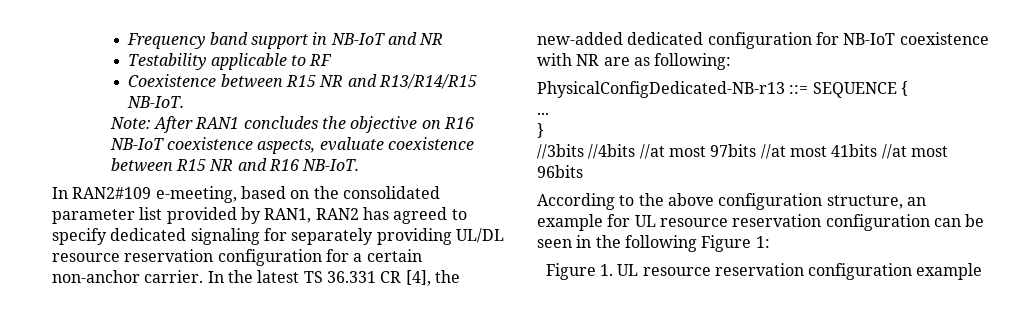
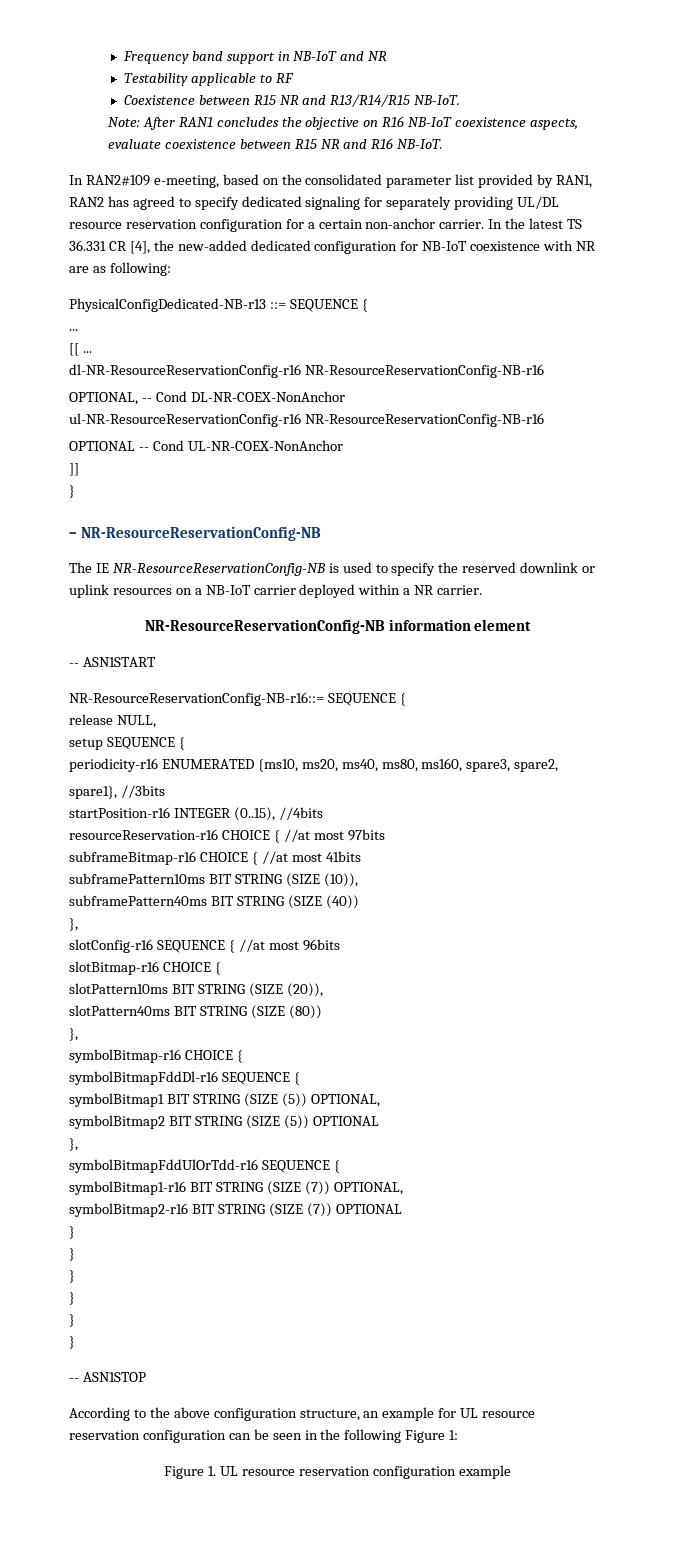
+ [[ ...
+ dl-NR-ResourceReservationConfig-r16 NR-ResourceReservationConfig-NB-r16
+ OPTIONAL, -- Cond DL-NR-COEX-NonAnchor
+ ul-NR-ResourceReservationConfig-r16 NR-ResourceReservationConfig-NB-r16
+ OPTIONAL -- Cond UL-NR-COEX-NonAnchor
+ ]]
  }
- //3bits //4bits //at most 97bits //at most 41bits //at most 96bits
+ – NR-ResourceReservationConfig-NB
+ The IE NR-ResourceReservationConfig-NB is used to specify the reserved downlink or uplink resources on a NB-IoT carrier deployed within a NR carrier.
+ NR-ResourceReservationConfig-NB information element
+ -- ASN1START
+ NR-ResourceReservationConfig-NB-r16::= SEQUENCE {
+ release NULL,
+ setup SEQUENCE {
+ periodicity-r16 ENUMERATED {ms10, ms20, ms40, ms80, ms160, spare3, spare2,
+ spare1}, //3bits
+ startPosition-r16 INTEGER (0..15), //4bits
+ resourceReservation-r16 CHOICE { //at most 97bits
+ subframeBitmap-r16 CHOICE { //at most 41bits
+ subframePattern10ms BIT STRING (SIZE (10)),
+ subframePattern40ms BIT STRING (SIZE (40))
+ },
+ slotConfig-r16 SEQUENCE { //at most 96bits
+ slotBitmap-r16 CHOICE {
+ slotPattern10ms BIT STRING (SIZE (20)),
+ slotPattern40ms BIT STRING (SIZE (80))
+ },
+ symbolBitmap-r16 CHOICE {
+ symbolBitmapFddDl-r16 SEQUENCE {
+ symbolBitmap1 BIT STRING (SIZE (5)) OPTIONAL,
+ symbolBitmap2 BIT STRING (SIZE (5)) OPTIONAL
+ },
+ symbolBitmapFddUlOrTdd-r16 SEQUENCE {
+ symbolBitmap1-r16 BIT STRING (SIZE (7)) OPTIONAL,
+ symbolBitmap2-r16 BIT STRING (SIZE (7)) OPTIONAL
+ }
+ }
+ }
+ }
+ }
+ }
+ -- ASN1STOP

